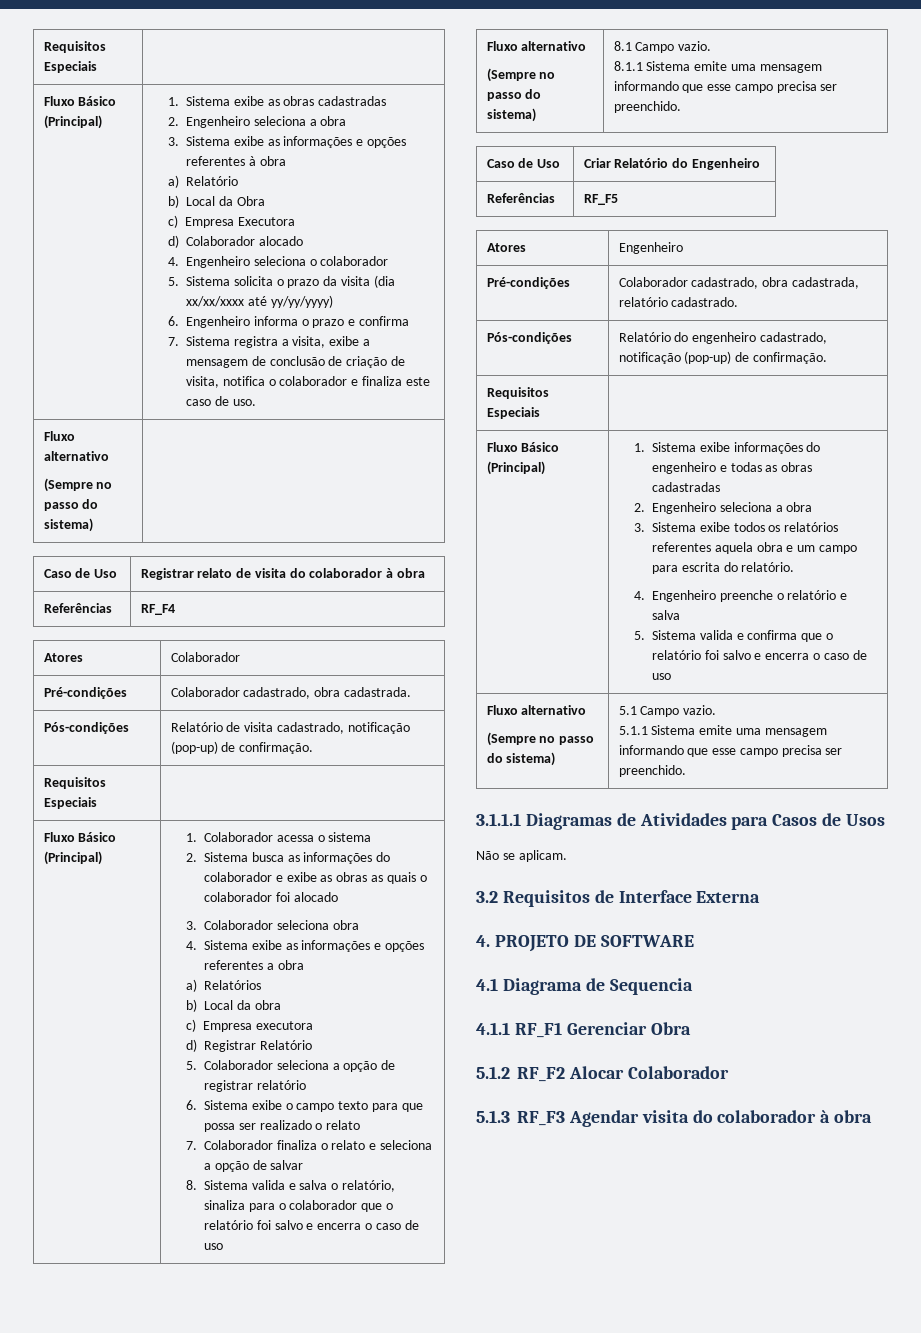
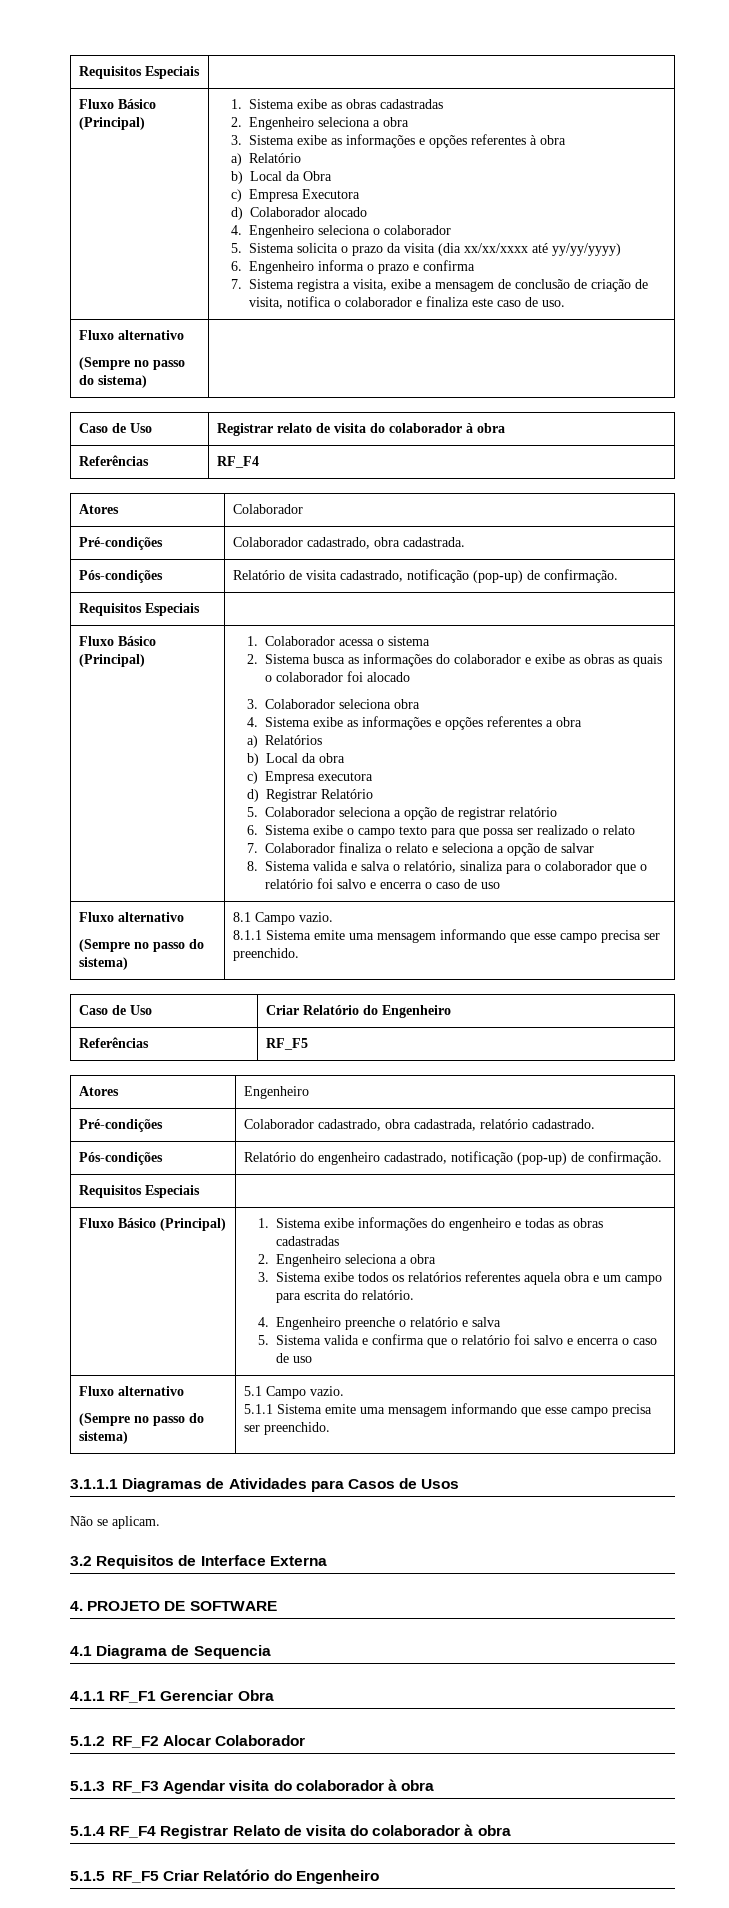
+ 5.1.4 RF_F4 Registrar Relato de visita do colaborador à obra
+ 5.1.5 RF_F5 Criar Relatório do Engenheiro

